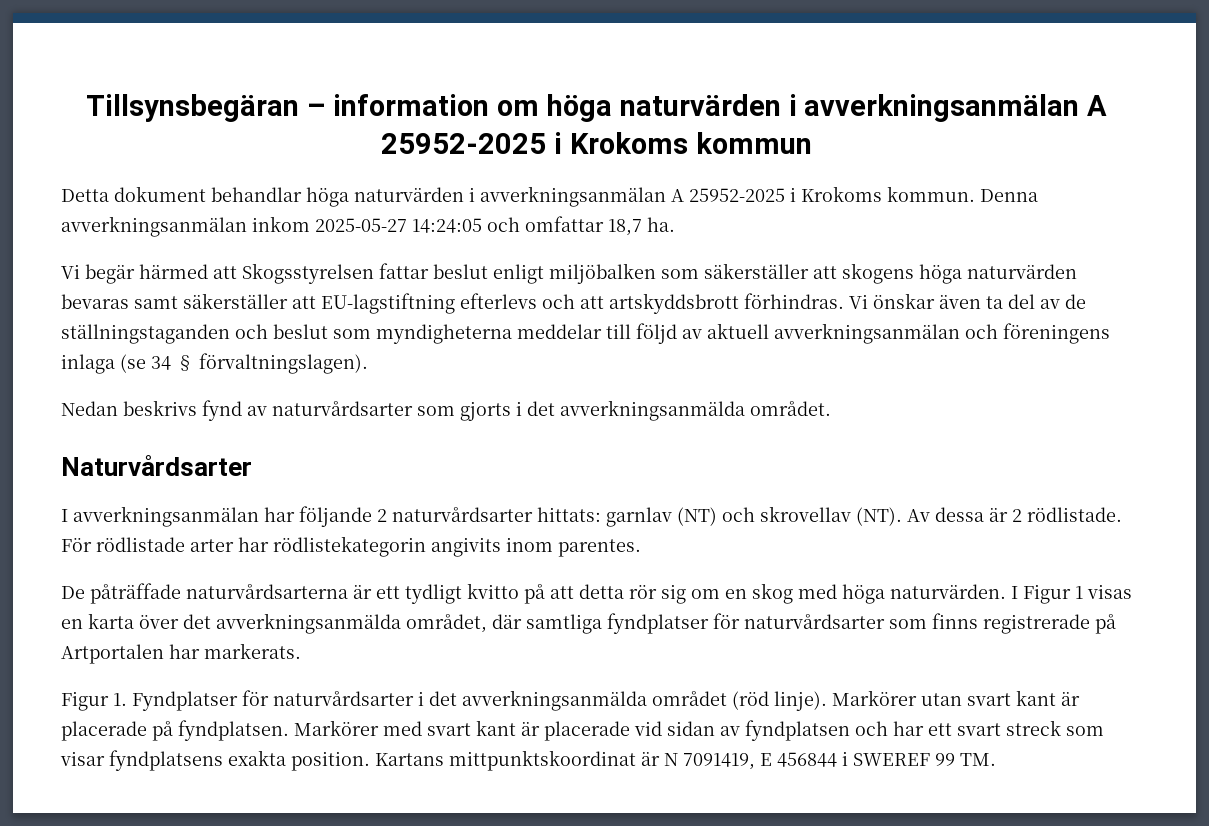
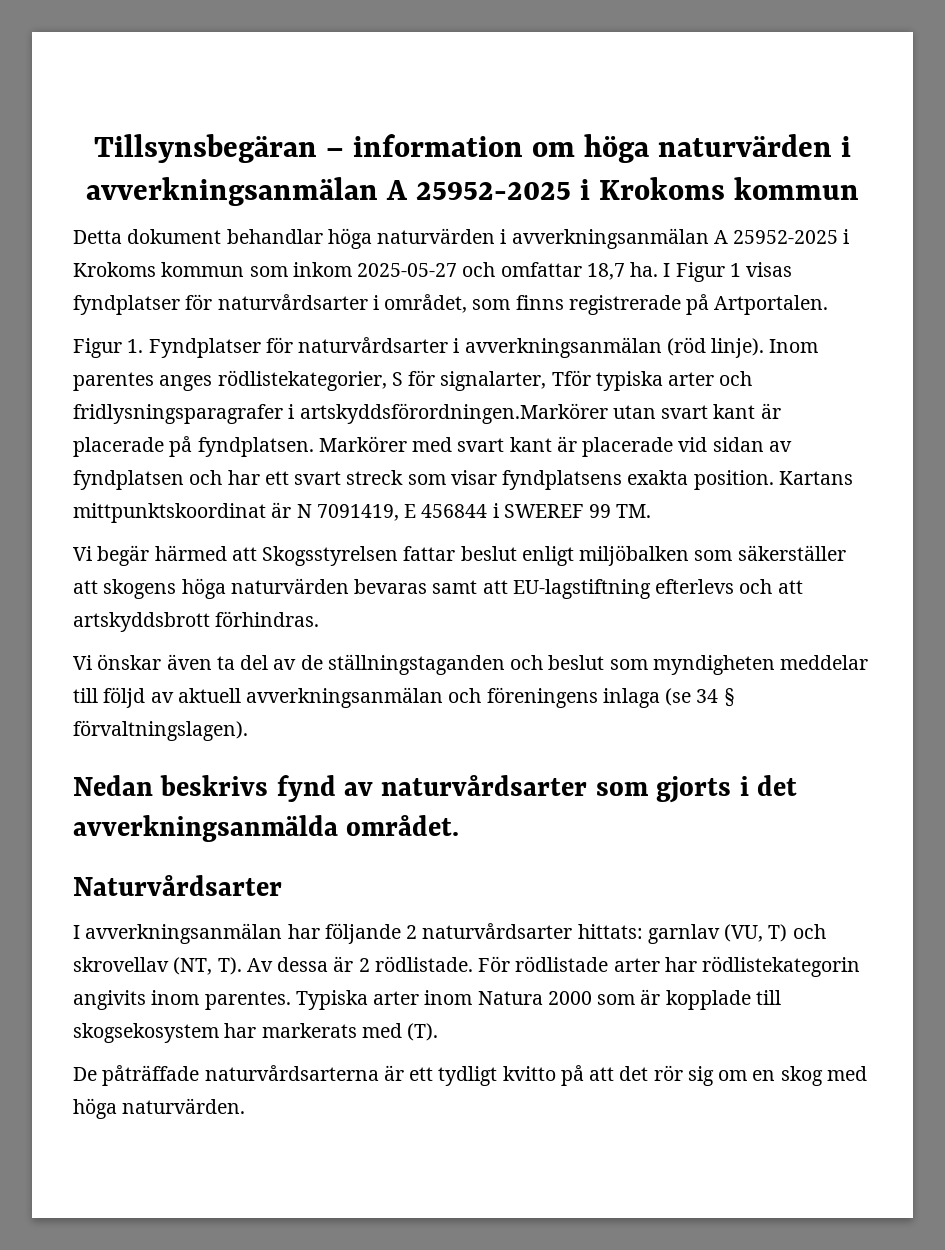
- Detta dokument behandlar höga naturvärden i avverkningsanmälan A 25952-2025 i Krokoms kommun. Denna avverkningsanmälan inkom 2025-05-27 14:24:05 och omfattar 18,7 ha.
- Vi begär härmed att Skogsstyrelsen fattar beslut enligt miljöbalken som säkerställer att skogens höga naturvärden bevaras samt säkerställer att EU-lagstiftning efterlevs och att artskyddsbrott förhindras. Vi önskar även ta del av de ställningstaganden och beslut som myndigheterna meddelar till följd av aktuell avverkningsanmälan och föreningens inlaga (se 34 § förvaltningslagen).
- Nedan beskrivs fynd av naturvårdsarter som gjorts i det avverkningsanmälda området.
- Naturvårdsarter
- I avverkningsanmälan har följande 2 naturvårdsarter hittats: garnlav (NT) och skrovellav (NT). Av dessa är 2 rödlistade. För rödlistade arter har rödlistekategorin angivits inom parentes.
- De påträffade naturvårdsarterna är ett tydligt kvitto på att detta rör sig om en skog med höga naturvärden. I Figur 1 visas en karta över det avverkningsanmälda området, där samtliga fyndplatser för naturvårdsarter som finns registrerade på Artportalen har markerats.
+ Detta dokument behandlar höga naturvärden i avverkningsanmälan A 25952-2025 i Krokoms kommun som inkom 2025-05-27 och omfattar 18,7 ha. I Figur 1 visas fyndplatser för naturvårdsarter i området, som finns registrerade på Artportalen.
- Figur 1. Fyndplatser för naturvårdsarter i det avverkningsanmälda området (röd linje). Markörer utan svart kant är placerade på fyndplatsen.
+ Figur 1. Fyndplatser för naturvårdsarter i avverkningsanmälan (röd linje). Inom parentes anges rödlistekategorier, S för signalarter, Tför typiska arter och fridlysningsparagrafer i artskyddsförordningen.Markörer utan svart kant är placerade på fyndplatsen.
+ Vi begär härmed att Skogsstyrelsen fattar beslut enligt miljöbalken som säkerställer att skogens höga naturvärden bevaras samt att EU-lagstiftning efterlevs och att artskyddsbrott förhindras.
+ Vi önskar även ta del av de ställningstaganden och beslut som myndigheten meddelar till följd av aktuell avverkningsanmälan och föreningens inlaga (se 34 § förvaltningslagen).
+ Nedan beskrivs fynd av naturvårdsarter som gjorts i det avverkningsanmälda området.
+ Naturvårdsarter
+ I avverkningsanmälan har följande 2 naturvårdsarter hittats: garnlav (VU, T) och skrovellav (NT, T). Av dessa är 2 rödlistade. För rödlistade arter har rödlistekategorin angivits inom parentes. Typiska arter inom Natura 2000 som är kopplade till skogsekosystem har markerats med (T).
+ De påträffade naturvårdsarterna är ett tydligt kvitto på att det rör sig om en skog med höga naturvärden.

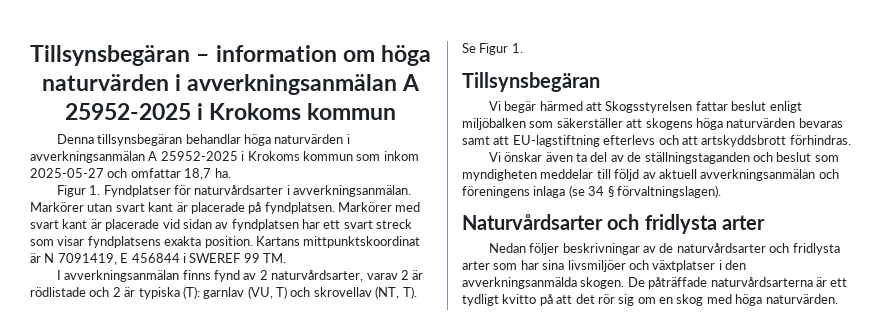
- Detta dokument behandlar höga naturvärden i avverkningsanmälan A 25952-2025 i Krokoms kommun som inkom 2025-05-27 och omfattar 18,7 ha. I Figur 1 visas fyndplatser för naturvårdsarter i området, som finns registrerade på Artportalen.
+ Denna tillsynsbegäran behandlar höga naturvärden i avverkningsanmälan A 25952-2025 i Krokoms kommun som inkom 2025-05-27 och omfattar 18,7 ha.
- Figur 1. Fyndplatser för naturvårdsarter i avverkningsanmälan (röd linje). Inom parentes anges rödlistekategorier, S för signalarter, Tför typiska arter och fridlysningsparagrafer i artskyddsförordningen.Markörer utan svart kant är placerade på fyndplatsen.
+ Figur 1. Fyndplatser för naturvårdsarter i avverkningsanmälan. Markörer utan svart kant är placerade på fyndplatsen.
- Markörer med svart kant är placerade vid sidan av fyndplatsen och har ett svart streck som visar fyndplatsens exakta position.
+ Markörer med svart kant är placerade vid sidan av fyndplatsen har ett svart streck som visar fyndplatsens exakta position.
+ I avverkningsanmälan finns fynd av 2 naturvårdsarter, varav 2 är rödlistade och 2 är typiska (T): garnlav (VU, T) och skrovellav (NT, T). Se Figur 1.
+ Tillsynsbegäran
- Nedan beskrivs fynd av naturvårdsarter som gjorts i det avverkningsanmälda området.
- Naturvårdsarter
- I avverkningsanmälan har följande 2 naturvårdsarter hittats: garnlav (VU, T) och skrovellav (NT, T). Av dessa är 2 rödlistade. För rödlistade arter har rödlistekategorin angivits inom parentes. Typiska arter inom Natura 2000 som är kopplade till skogsekosystem har markerats med (T).
- De påträffade naturvårdsarterna är ett tydligt kvitto på att det rör sig om en skog med höga naturvärden.
+ Naturvårdsarter och fridlysta arter
+ Nedan följer beskrivningar av de naturvårdsarter och fridlysta arter som har sina livsmiljöer och växtplatser i den avverkningsanmälda skogen. De påträffade naturvårdsarterna är ett tydligt kvitto på att det rör sig om en skog med höga naturvärden.

